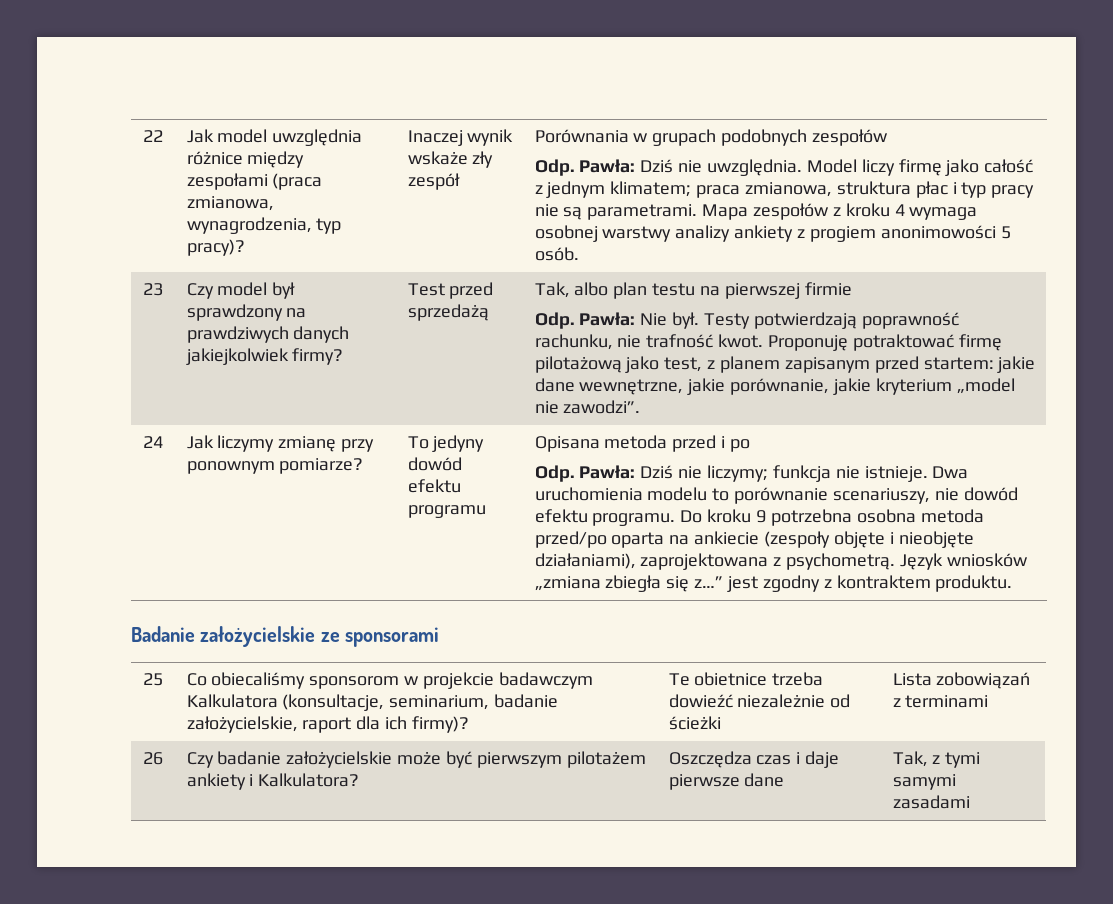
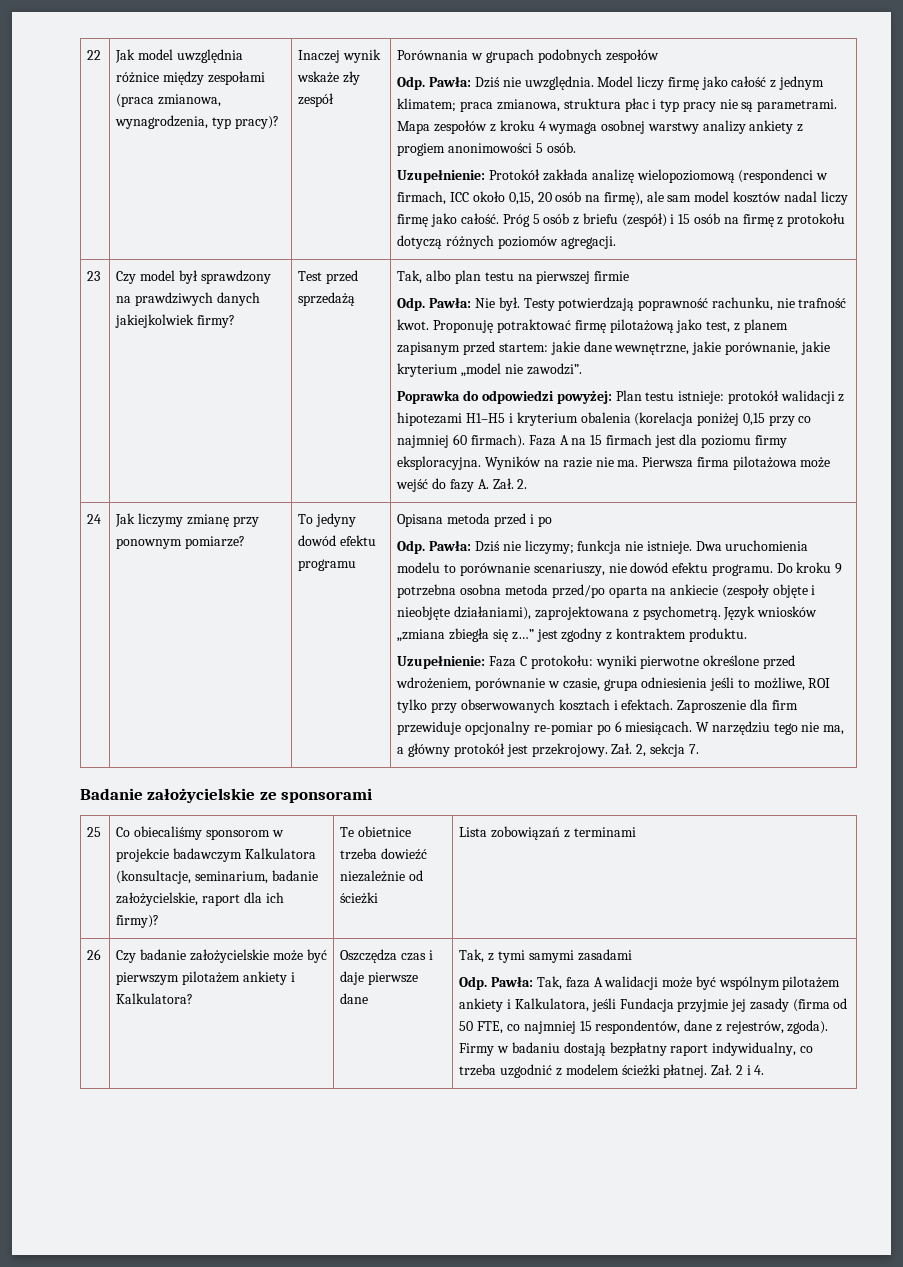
+ Uzupełnienie: Protokół zakłada analizę wielopoziomową (respondenci w firmach, ICC około 0,15, 20 osób na firmę), ale sam model kosztów nadal liczy firmę jako całość. Próg 5 osób z briefu (zespół) i 15 osób na firmę z protokołu dotyczą różnych poziomów agregacji.
+ Poprawka do odpowiedzi powyżej: Plan testu istnieje: protokół walidacji z hipotezami H1–H5 i kryterium obalenia (korelacja poniżej 0,15 przy co najmniej 60 firmach). Faza A na 15 firmach jest dla poziomu firmy eksploracyjna. Wyników na razie nie ma. Pierwsza firma pilotażowa może wejść do fazy A. Zał. 2.
+ Uzupełnienie: Faza C protokołu: wyniki pierwotne określone przed wdrożeniem, porównanie w czasie, grupa odniesienia jeśli to możliwe, ROI tylko przy obserwowanych kosztach i efektach. Zaproszenie dla firm przewiduje opcjonalny re-pomiar po 6 miesiącach. W narzędziu tego nie ma, a główny protokół jest przekrojowy. Zał. 2, sekcja 7.
+ Odp. Pawła: Tak, faza A walidacji może być wspólnym pilotażem ankiety i Kalkulatora, jeśli Fundacja przyjmie jej zasady (firma od 50 FTE, co najmniej 15 respondentów, dane z rejestrów, zgoda). Firmy w badaniu dostają bezpłatny raport indywidualny, co trzeba uzgodnić z modelem ścieżki płatnej. Zał. 2 i 4.

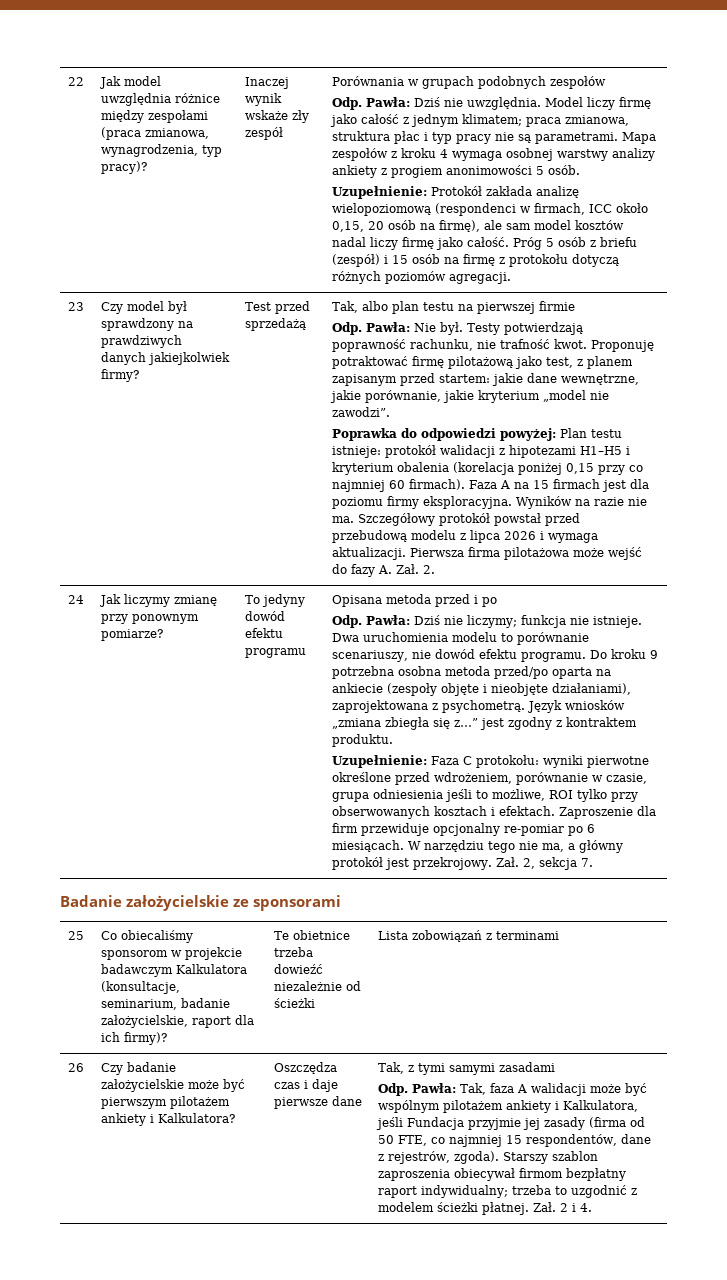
+ Szczegółowy protokół powstał przed przebudową modelu z lipca 2026 i wymaga aktualizacji.
- Firmy w badaniu dostają bezpłatny raport indywidualny, co trzeba uzgodnić z modelem ścieżki płatnej.
+ Starszy szablon zaproszenia obiecywał firmom bezpłatny raport indywidualny; trzeba to uzgodnić z modelem ścieżki płatnej.

